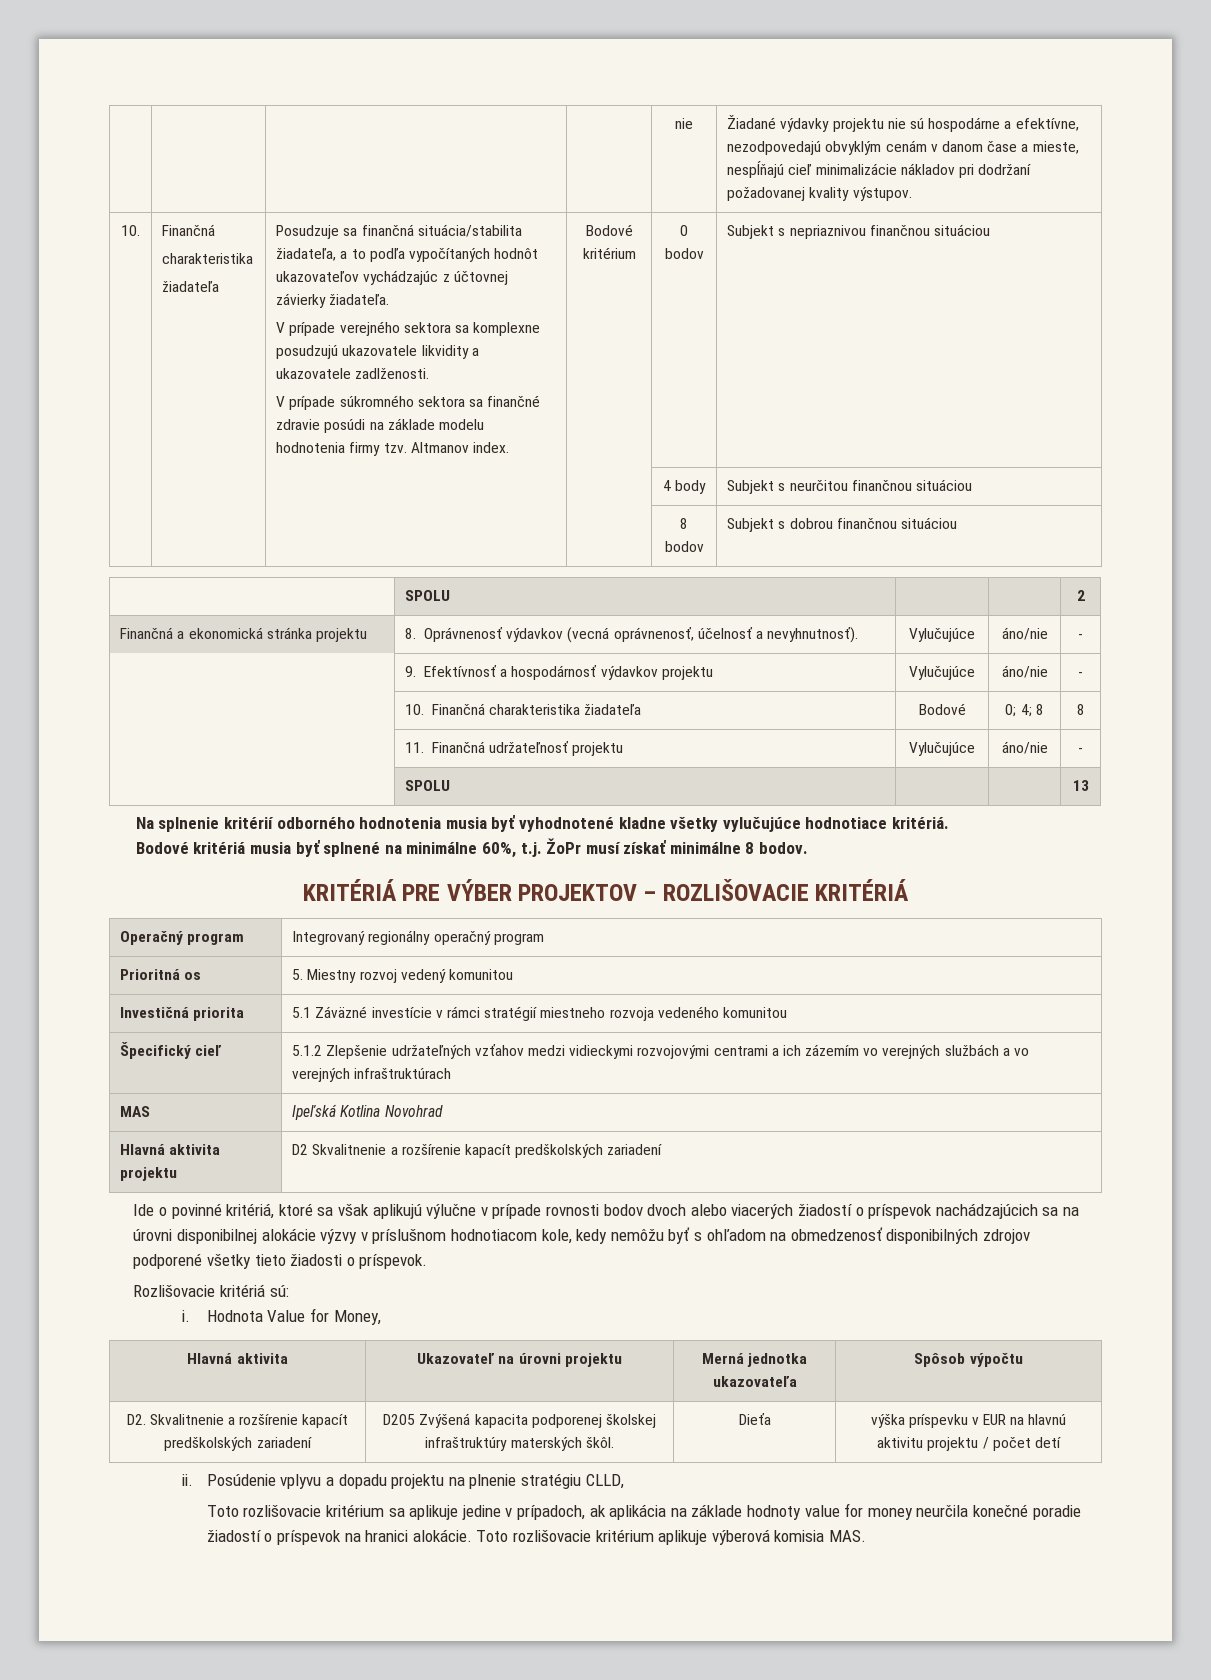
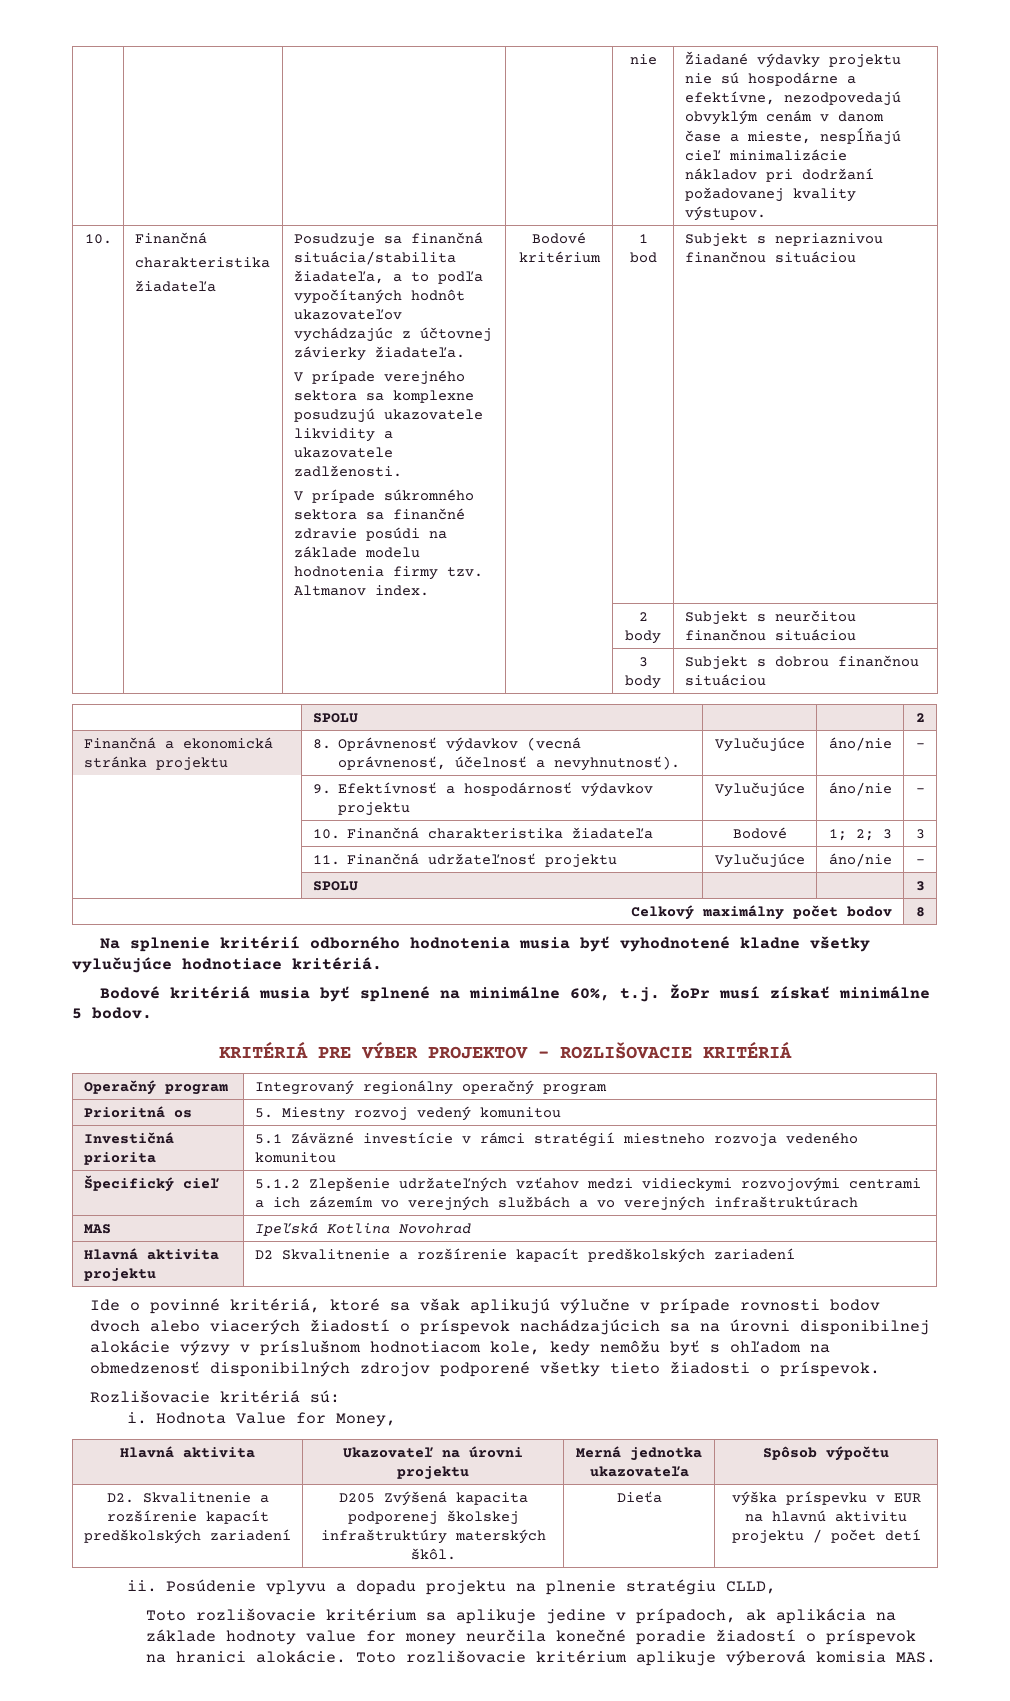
- 0 bodov
+ 1 bod
- | | | | 4 body | Subjekt s neurčitou finančnou situáciou
+ | | | | 2 body | Subjekt s neurčitou finančnou situáciou
- | | | | 8 bodov | Subjekt s dobrou finančnou situáciou
+ | | | | 3 body | Subjekt s dobrou finančnou situáciou
- | 10. Finančná charakteristika žiadateľa | Bodové | 0; 4; 8 | 8
+ | 10. Finančná charakteristika žiadateľa | Bodové | 1; 2; 3 | 3
- | SPOLU | | | 13
+ | SPOLU | | | 3
+ Celkový maximálny počet bodov | 8
- Bodové kritériá musia byť splnené na minimálne 60%, t.j. ŽoPr musí získať minimálne 8 bodov.
+ Bodové kritériá musia byť splnené na minimálne 60%, t.j. ŽoPr musí získať minimálne 5 bodov.

